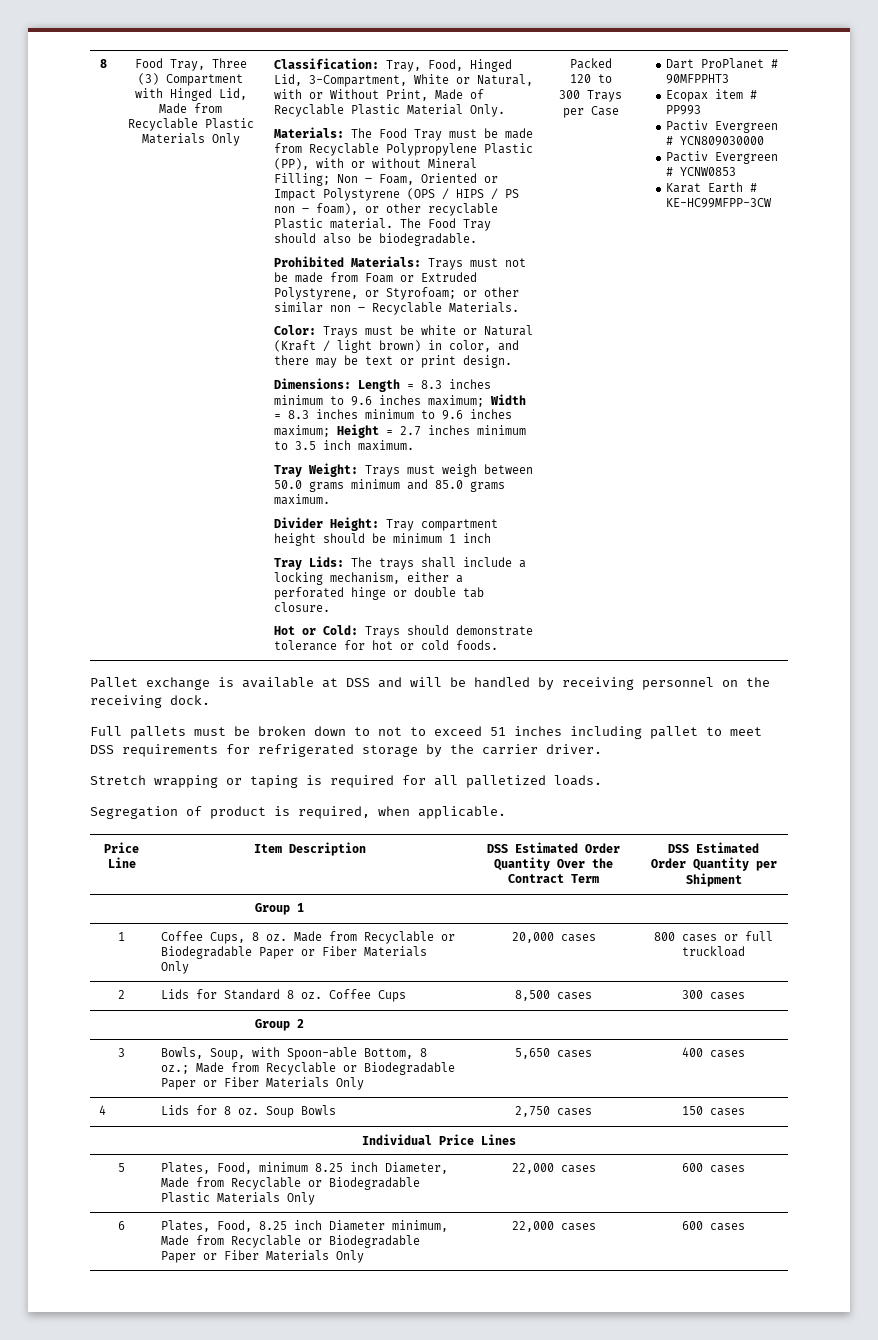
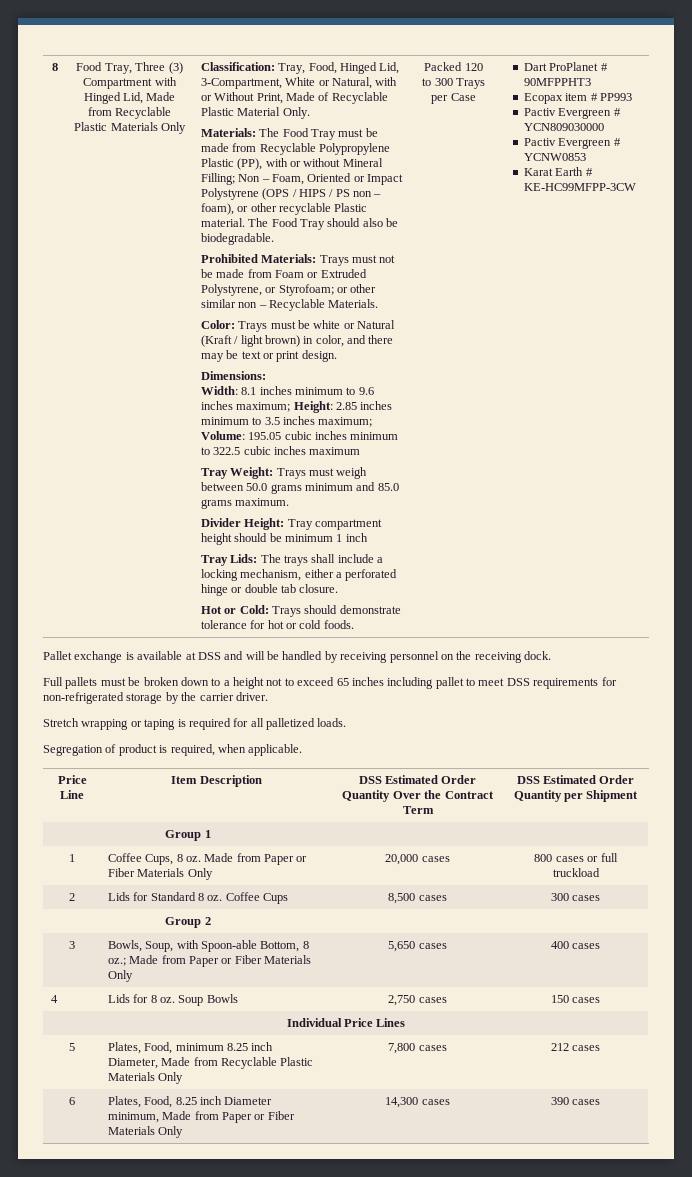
- Dimensions: Length = 8.3 inches minimum to 9.6 inches maximum; Width = 8.3 inches minimum to 9.6 inches maximum; Height = 2.7 inches minimum to 3.5 inch maximum.
+ Dimensions:
+ Width: 8.1 inches minimum to 9.6 inches maximum; Height: 2.85 inches minimum to 3.5 inches maximum; Volume: 195.05 cubic inches minimum to 322.5 cubic inches maximum
- Full pallets must be broken down to not to exceed 51 inches including pallet to meet DSS requirements for refrigerated storage by the carrier driver.
+ Full pallets must be broken down to a height not to exceed 65 inches including pallet to meet DSS requirements for non-refrigerated storage by the carrier driver.
- 1 | Coffee Cups, 8 oz. Made from Recyclable or Biodegradable Paper or Fiber Materials Only | 20,000 cases | 800 cases or full truckload
+ 1 | Coffee Cups, 8 oz. Made from Paper or Fiber Materials Only | 20,000 cases | 800 cases or full truckload
- 3 | Bowls, Soup, with Spoon-able Bottom, 8 oz.; Made from Recyclable or Biodegradable Paper or Fiber Materials Only | 5,650 cases | 400 cases
+ 3 | Bowls, Soup, with Spoon-able Bottom, 8 oz.; Made from Paper or Fiber Materials Only | 5,650 cases | 400 cases
- 5 | Plates, Food, minimum 8.25 inch Diameter, Made from Recyclable or Biodegradable Plastic Materials Only | 22,000 cases | 600 cases
+ 5 | Plates, Food, minimum 8.25 inch Diameter, Made from Recyclable Plastic Materials Only | 7,800 cases | 212 cases
- 6 | Plates, Food, 8.25 inch Diameter minimum, Made from Recyclable or Biodegradable Paper or Fiber Materials Only | 22,000 cases | 600 cases
+ 6 | Plates, Food, 8.25 inch Diameter minimum, Made from Paper or Fiber Materials Only | 14,300 cases | 390 cases

